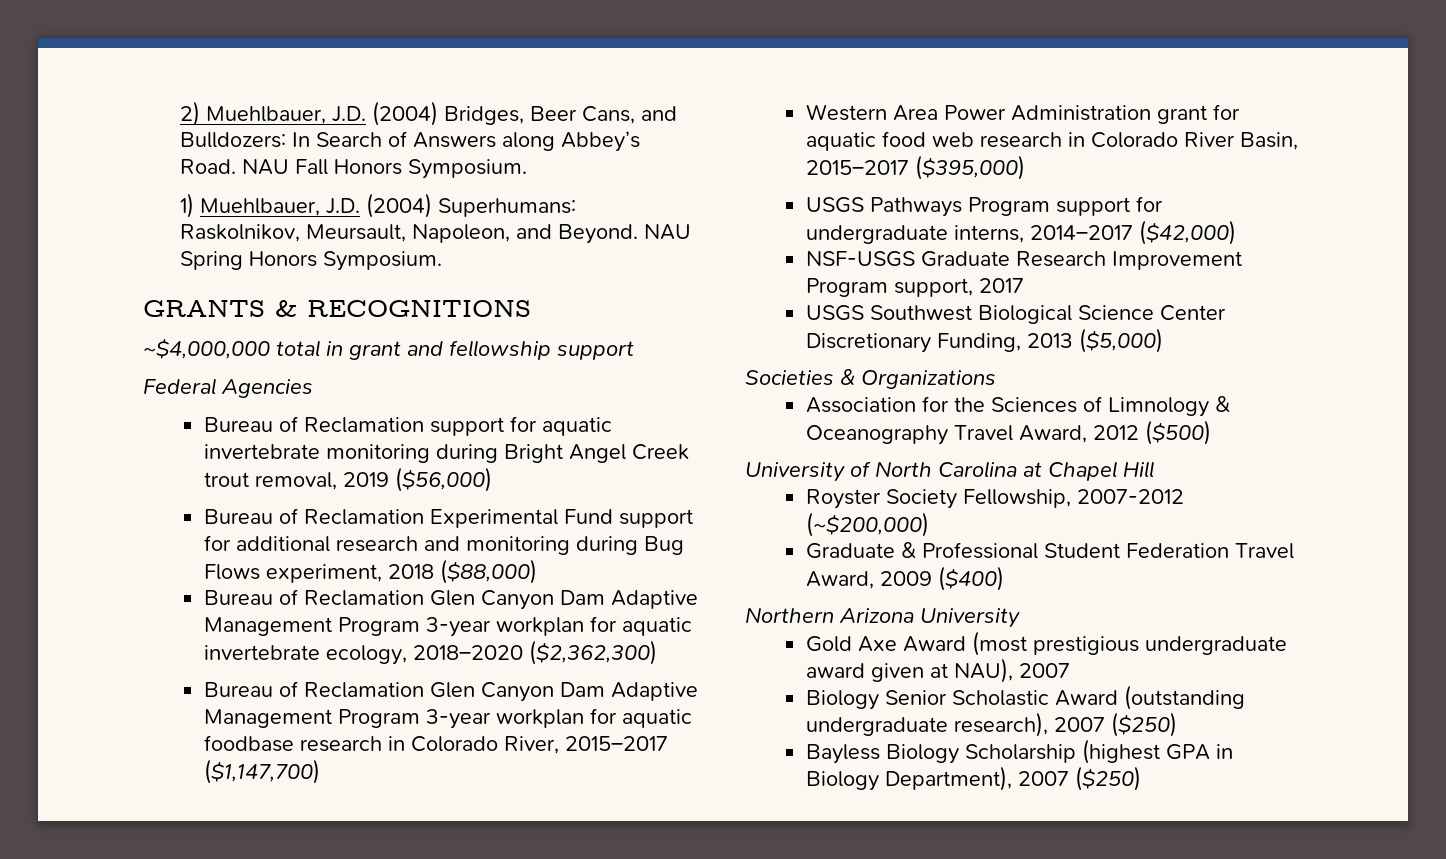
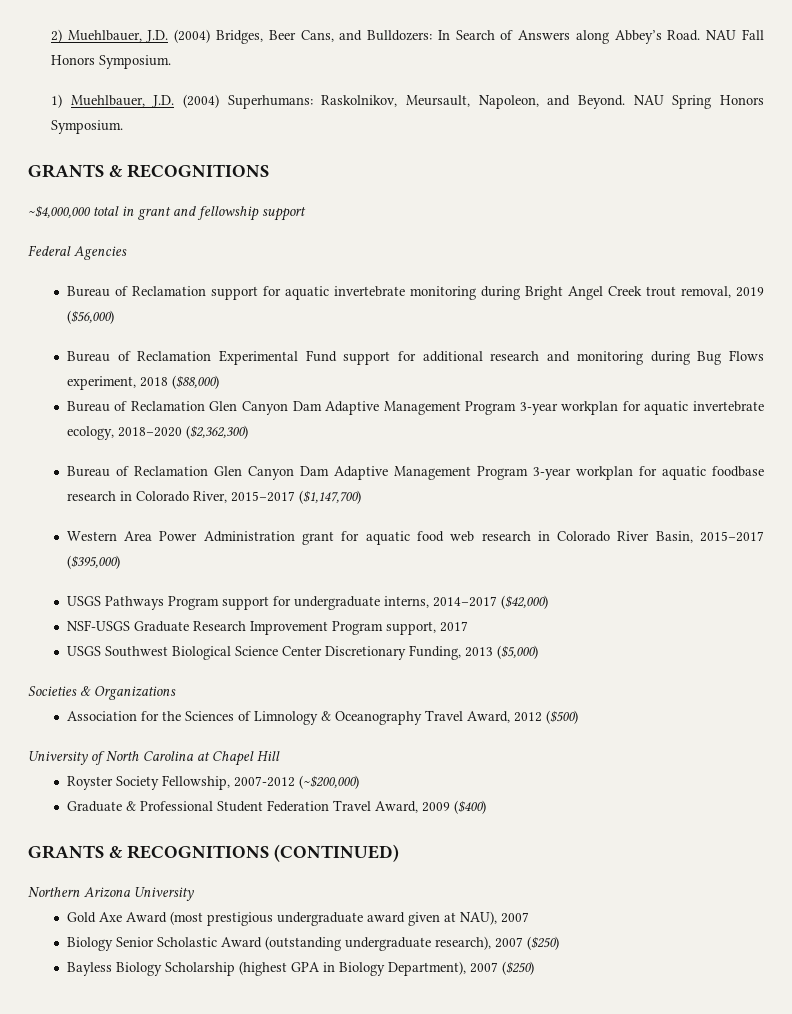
+ GRANTS & RECOGNITIONS (CONTINUED)

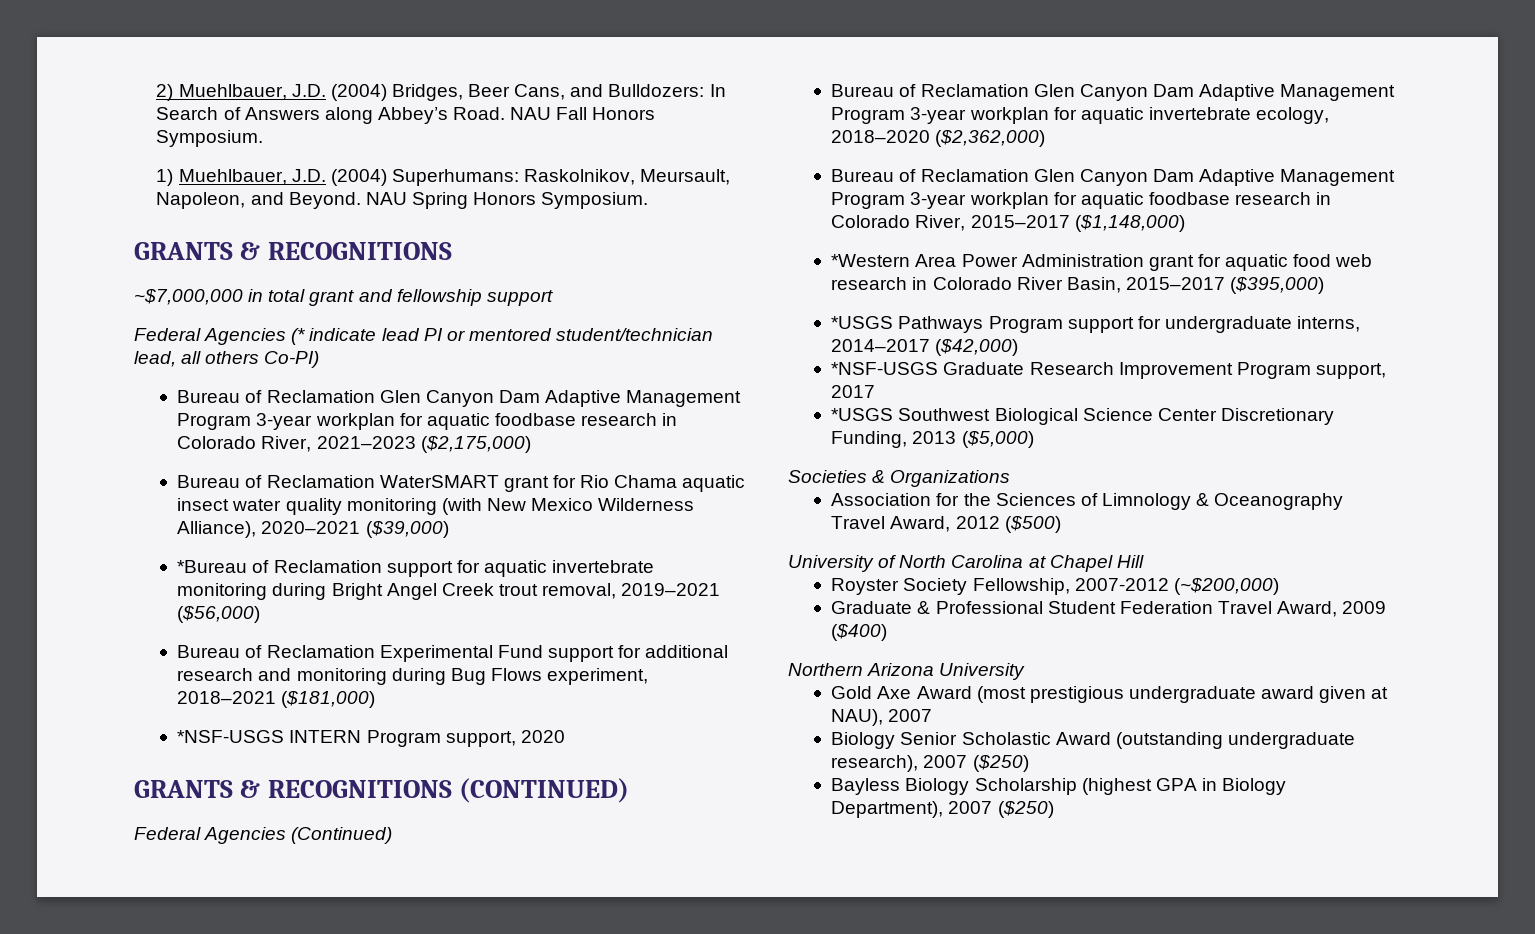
- ~$4,000,000 total in grant and fellowship support
+ ~$7,000,000 in total grant and fellowship support
- Federal Agencies
- Bureau of Reclamation support for aquatic invertebrate monitoring during Bright Angel Creek trout removal, 2019 ($56,000)
+ Federal Agencies (* indicate lead PI or mentored student/technician lead, all others Co-PI)
+ Bureau of Reclamation Glen Canyon Dam Adaptive Management Program 3-year workplan for aquatic foodbase research in Colorado River, 2021–2023 ($2,175,000)
+ Bureau of Reclamation WaterSMART grant for Rio Chama aquatic insect water quality monitoring (with New Mexico Wilderness Alliance), 2020–2021 ($39,000)
+ *Bureau of Reclamation support for aquatic invertebrate monitoring during Bright Angel Creek trout removal, 2019–2021 ($56,000)
- Bureau of Reclamation Experimental Fund support for additional research and monitoring during Bug Flows experiment, 2018 ($88,000)
+ Bureau of Reclamation Experimental Fund support for additional research and monitoring during Bug Flows experiment, 2018–2021 ($181,000)
+ *NSF-USGS INTERN Program support, 2020
+ GRANTS & RECOGNITIONS (CONTINUED)
+ Federal Agencies (Continued)
- Bureau of Reclamation Glen Canyon Dam Adaptive Management Program 3-year workplan for aquatic invertebrate ecology, 2018–2020 ($2,362,300)
+ Bureau of Reclamation Glen Canyon Dam Adaptive Management Program 3-year workplan for aquatic invertebrate ecology, 2018–2020 ($2,362,000)
- Bureau of Reclamation Glen Canyon Dam Adaptive Management Program 3-year workplan for aquatic foodbase research in Colorado River, 2015–2017 ($1,147,700)
- Western Area Power Administration grant for aquatic food web research in Colorado River Basin, 2015–2017 ($395,000)
+ Bureau of Reclamation Glen Canyon Dam Adaptive Management Program 3-year workplan for aquatic foodbase research in Colorado River, 2015–2017 ($1,148,000)
+ *Western Area Power Administration grant for aquatic food web research in Colorado River Basin, 2015–2017 ($395,000)
- USGS Pathways Program support for undergraduate interns, 2014–2017 ($42,000)
+ *USGS Pathways Program support for undergraduate interns, 2014–2017 ($42,000)
- NSF-USGS Graduate Research Improvement Program support, 2017
+ *NSF-USGS Graduate Research Improvement Program support, 2017
- USGS Southwest Biological Science Center Discretionary Funding, 2013 ($5,000)
+ *USGS Southwest Biological Science Center Discretionary Funding, 2013 ($5,000)
- GRANTS & RECOGNITIONS (CONTINUED)

